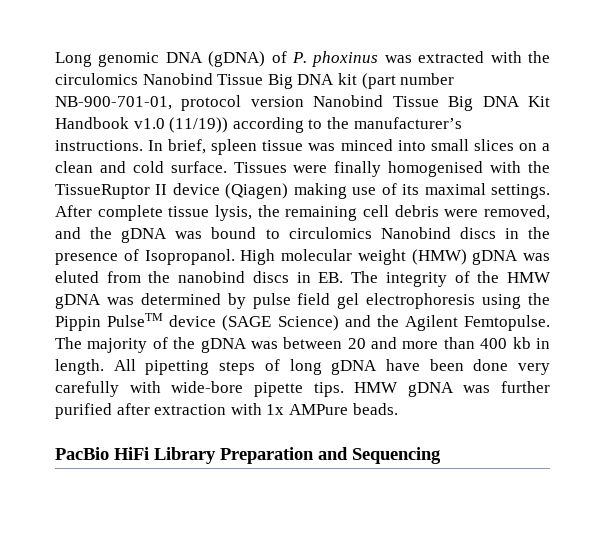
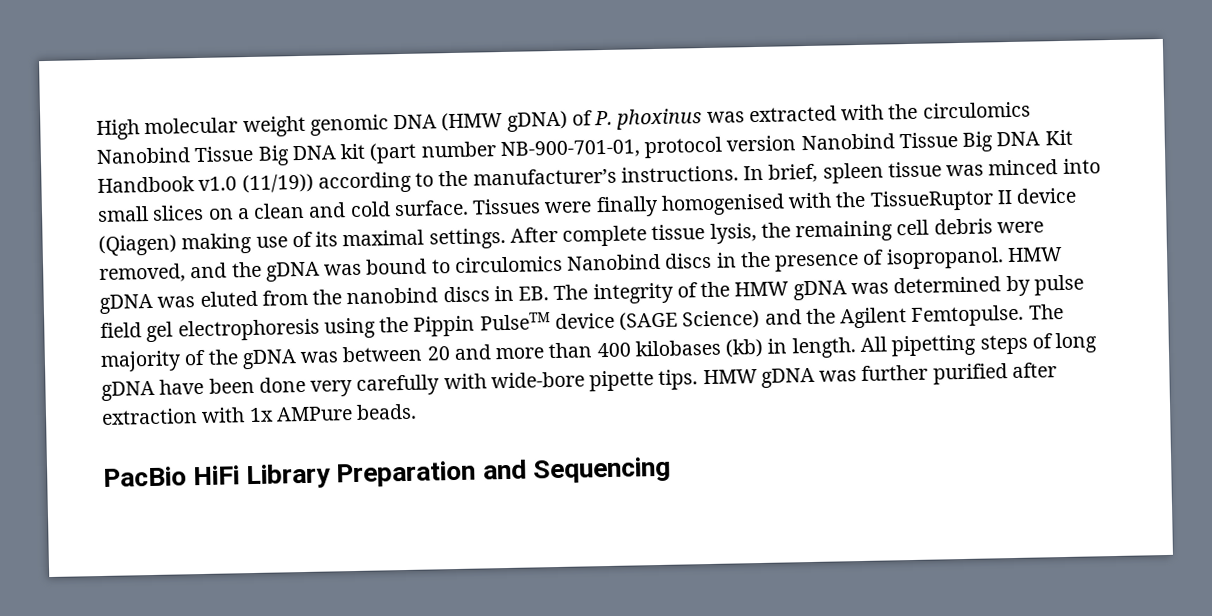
- Long genomic DNA (gDNA) of P. phoxinus was extracted with the circulomics Nanobind Tissue Big DNA kit (part number NB-900-701-01, protocol version Nanobind Tissue Big DNA Kit Handbook v1.0 (11/19)) according to the manufacturer’s instructions.
+ High molecular weight genomic DNA (HMW gDNA) of P. phoxinus was extracted with the circulomics Nanobind Tissue Big DNA kit (part number NB-900-701-01, protocol version Nanobind Tissue Big DNA Kit Handbook v1.0 (11/19)) according to the manufacturer’s instructions.
- After complete tissue lysis, the remaining cell debris were removed, and the gDNA was bound to circulomics Nanobind discs in the presence of Isopropanol. High molecular weight (HMW) gDNA was eluted from the nanobind discs in EB. The integrity of the HMW gDNA was determined by pulse field gel electrophoresis using the Pippin PulseTM device (SAGE Science) and the Agilent Femtopulse.
+ After complete tissue lysis, the remaining cell debris were removed, and the gDNA was bound to circulomics Nanobind discs in the presence of isopropanol. HMW gDNA was eluted from the nanobind discs in EB. The integrity of the HMW gDNA was determined by pulse field gel electrophoresis using the Pippin PulseTM device (SAGE Science) and the Agilent Femtopulse.
- The majority of the gDNA was between 20 and more than 400 kb in length.
+ The majority of the gDNA was between 20 and more than 400 kilobases (kb) in length.

